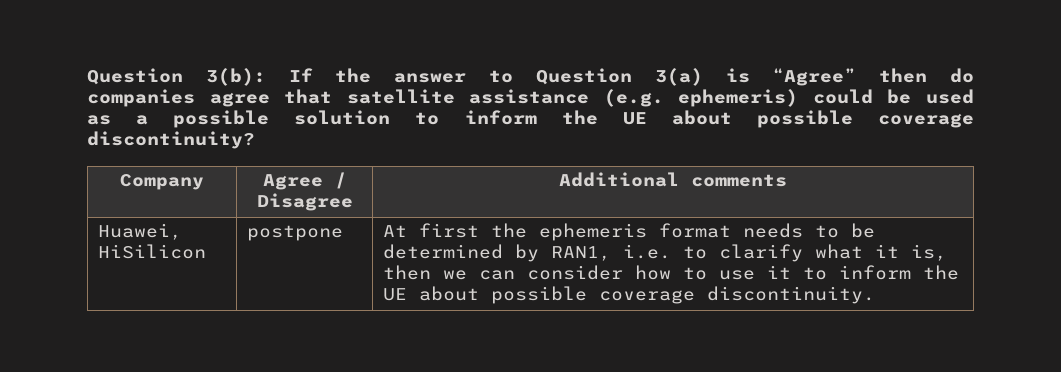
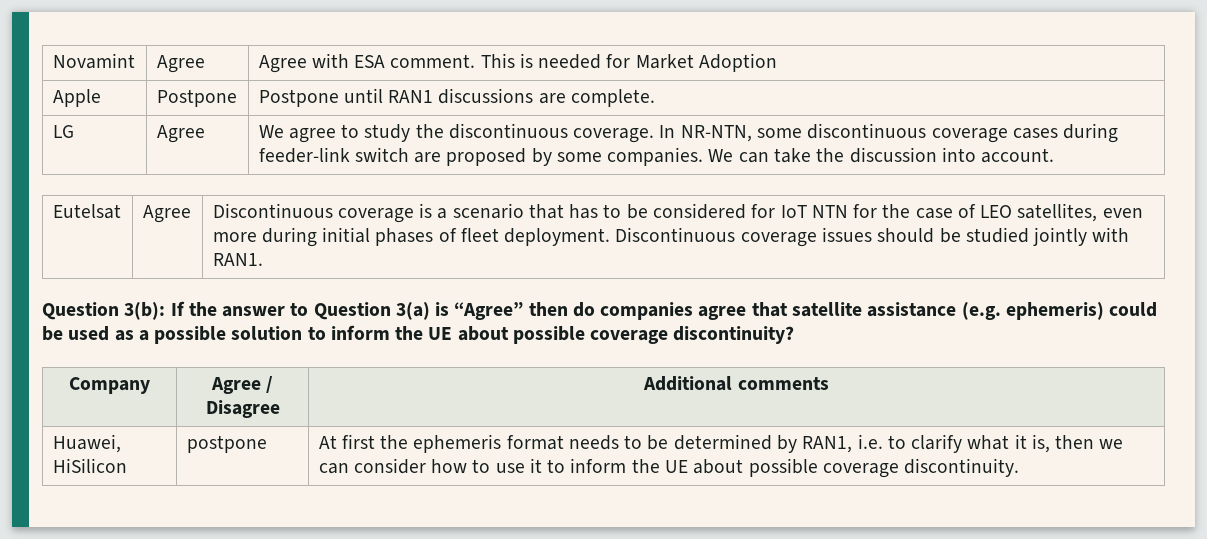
+ Novamint | Agree | Agree with ESA comment. This is needed for Market Adoption
+ Apple | Postpone | Postpone until RAN1 discussions are complete.
+ LG | Agree | We agree to study the discontinuous coverage. In NR-NTN, some discontinuous coverage cases during feeder-link switch are proposed by some companies. We can take the discussion into account.
+ Eutelsat | Agree | Discontinuous coverage is a scenario that has to be considered for IoT NTN for the case of LEO satellites, even more during initial phases of fleet deployment. Discontinuous coverage issues should be studied jointly with RAN1.

